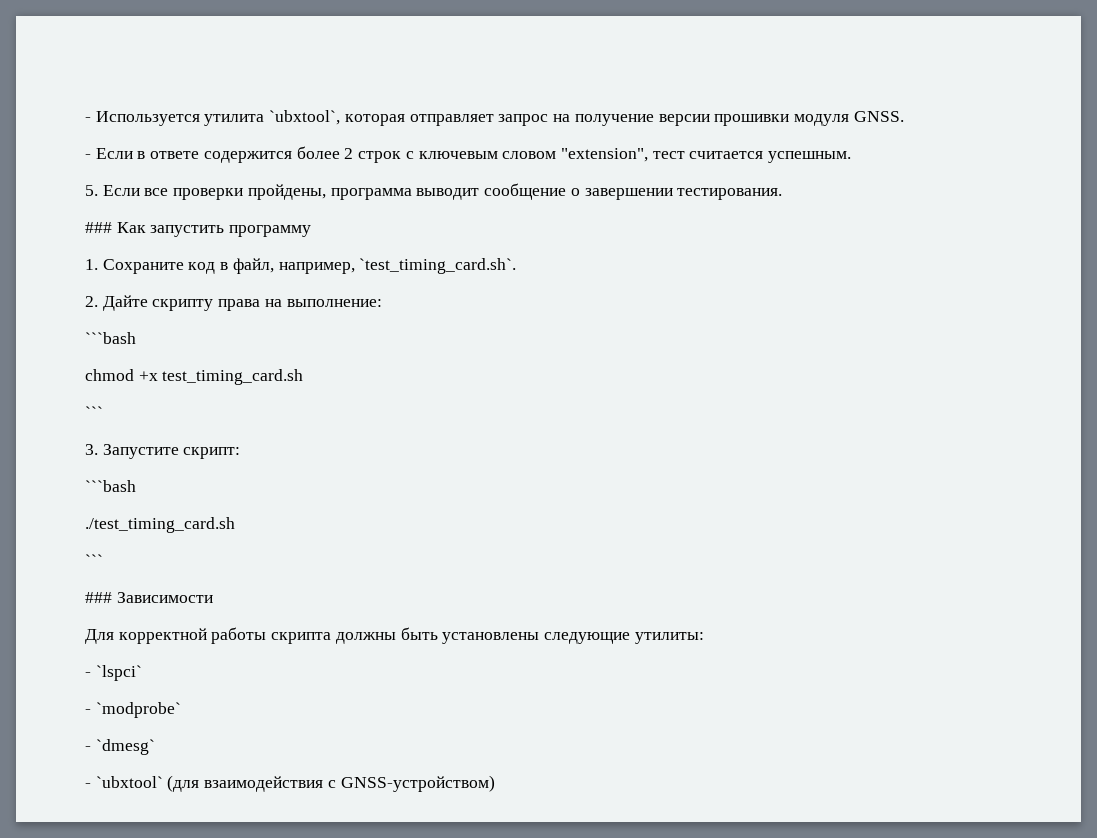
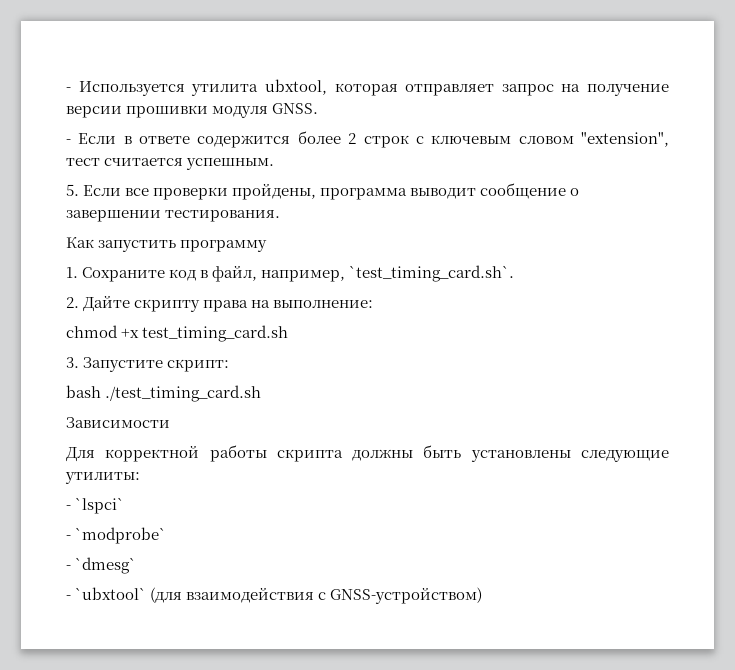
- - Используется утилита `ubxtool`, которая отправляет запрос на получение версии прошивки модуля GNSS.
+ - Используется утилита ubxtool, которая отправляет запрос на получение версии прошивки модуля GNSS.
- ### Как запустить программу
+ Как запустить программу
  2. Дайте скрипту права на выполнение:
- ```bash
  chmod +x test_timing_card.sh
- ```
  3. Запустите скрипт:
- ```bash
- ./test_timing_card.sh
- ```
- ### Зависимости
+ bash ./test_timing_card.sh
+ Зависимости

